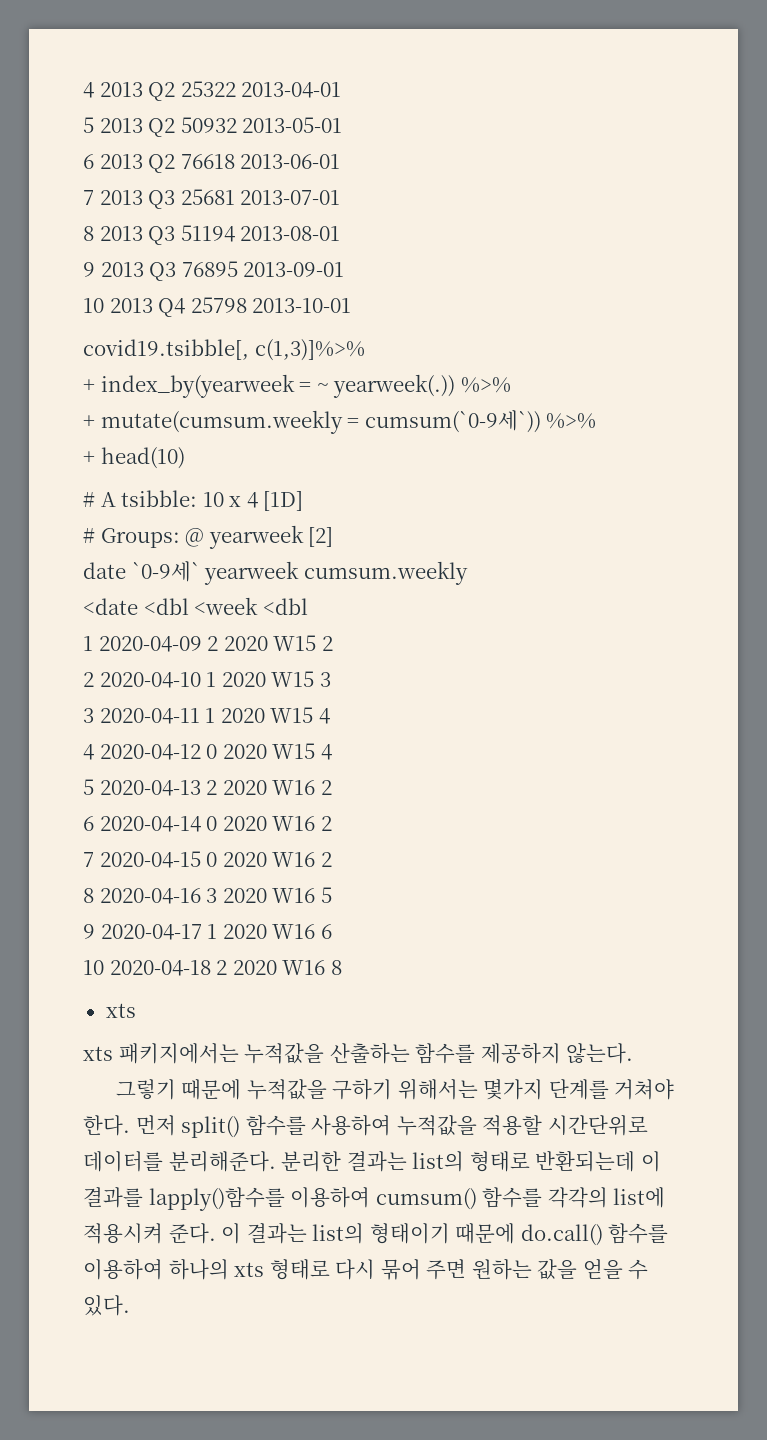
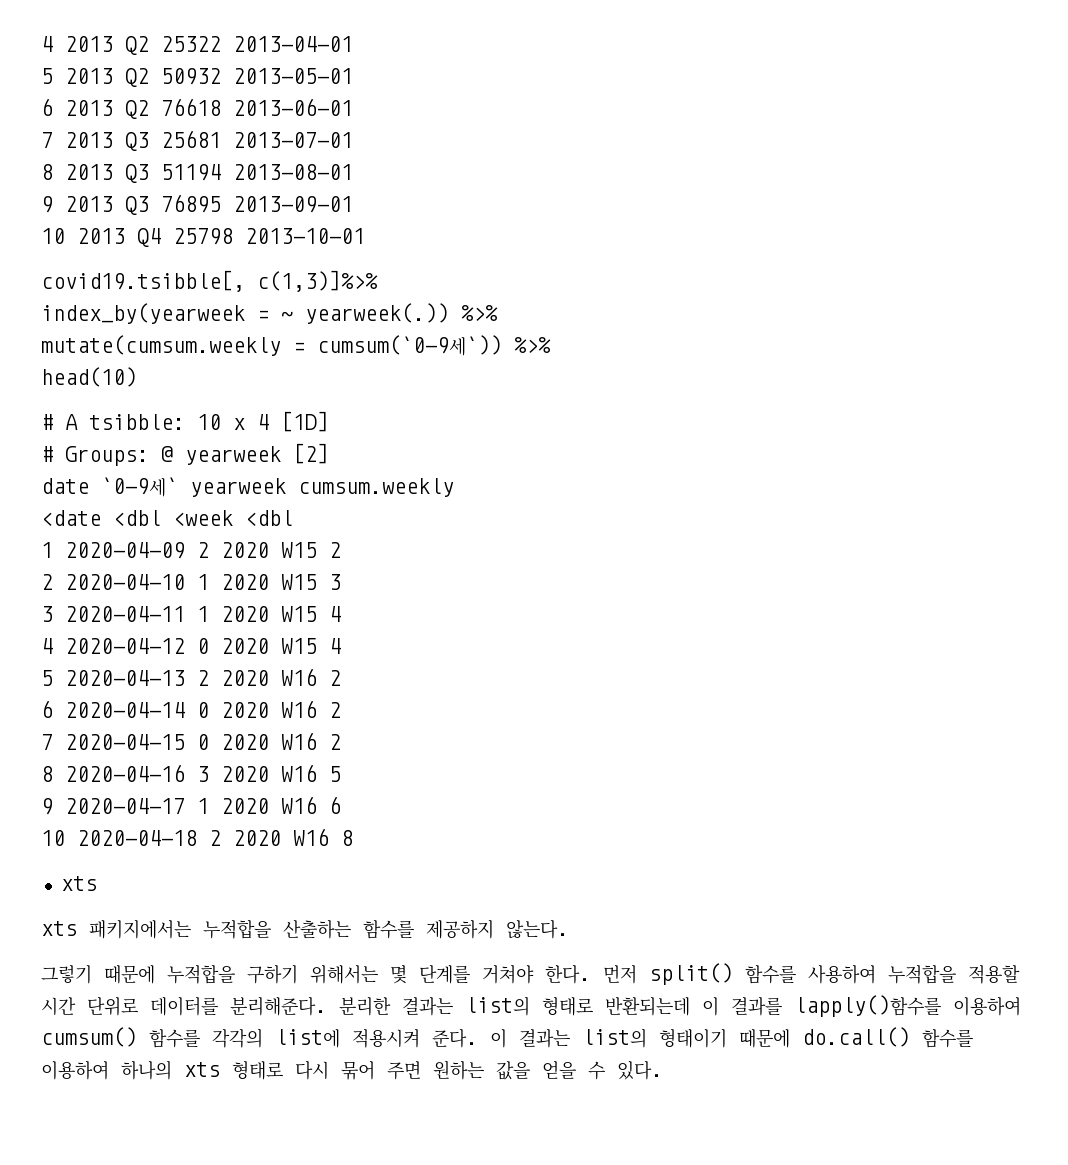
- + index_by(yearweek = ~ yearweek(.))
+ index_by(yearweek = ~ yearweek(.))
- + mutate(cumsum.weekly = cumsum(`0-9세`)) %>%
+ mutate(cumsum.weekly = cumsum(`0-9세`)) %>%
- + head(10)
+ head(10)
- xts 패키지에서는 누적값을 산출하는 함수를 제공하지 않는다.
+ xts 패키지에서는 누적합을 산출하는 함수를 제공하지 않는다.
- 그렇기 때문에 누적값을 구하기 위해서는 몇가지 단계를 거쳐야 한다.
+ 그렇기 때문에 누적합을 구하기 위해서는 몇 단계를 거쳐야 한다.
- 먼저 split() 함수를 사용하여 누적값을 적용할 시간단위로 데이터를 분리해준다.
+ 먼저 split() 함수를 사용하여 누적합을 적용할 시간 단위로 데이터를 분리해준다.

